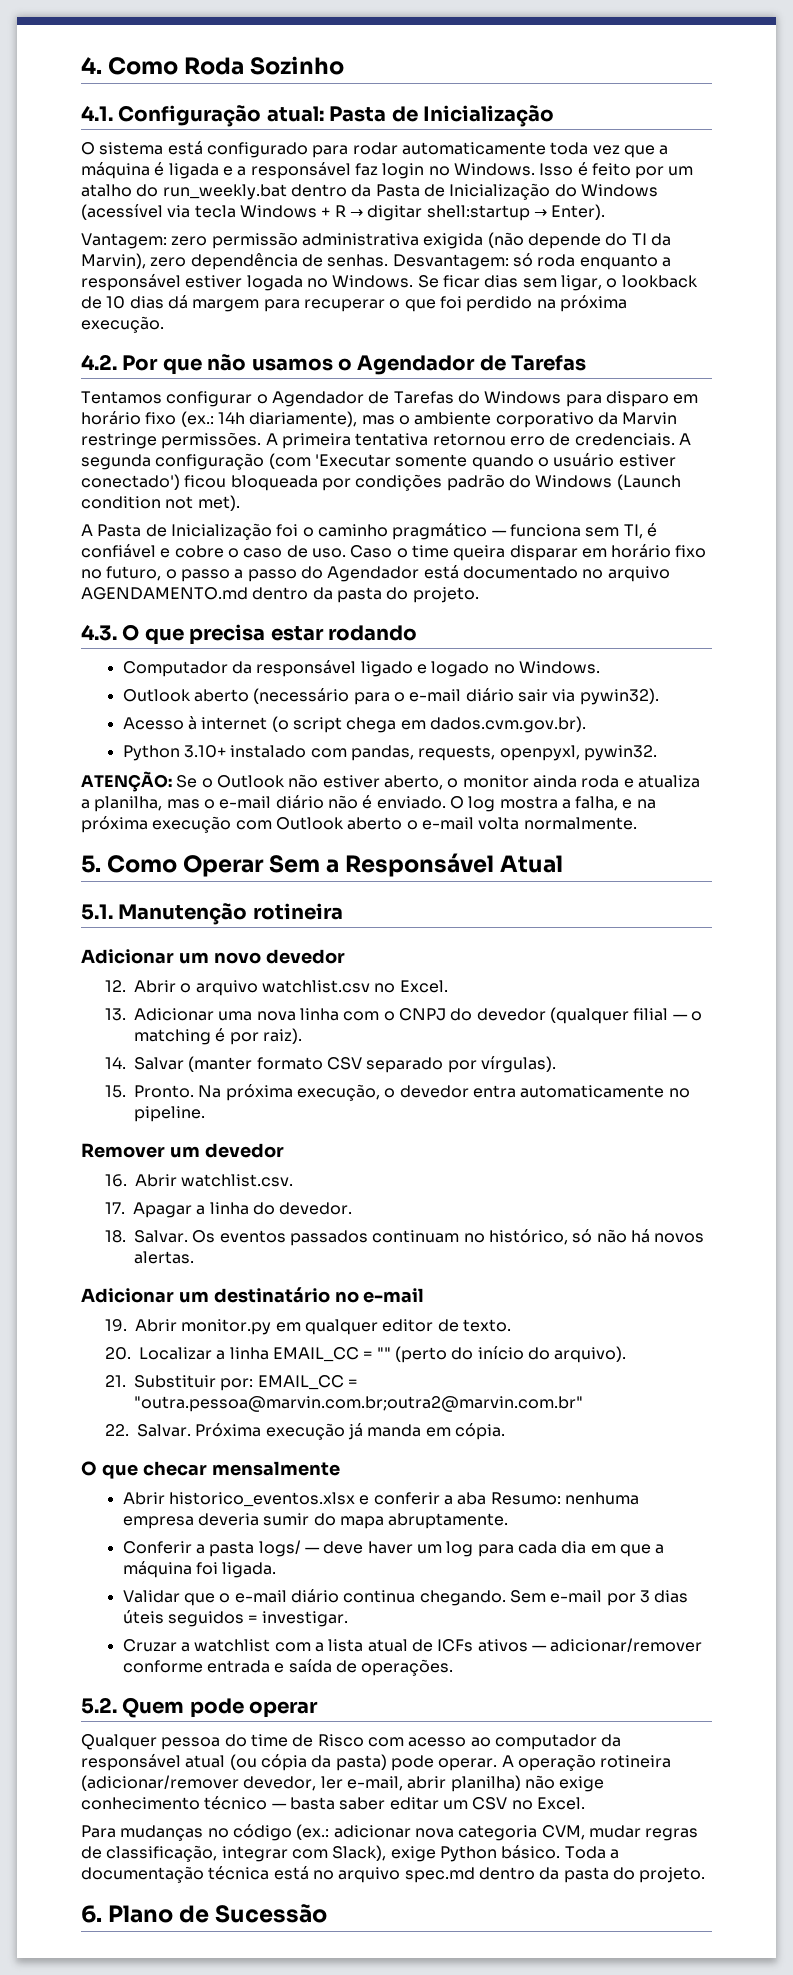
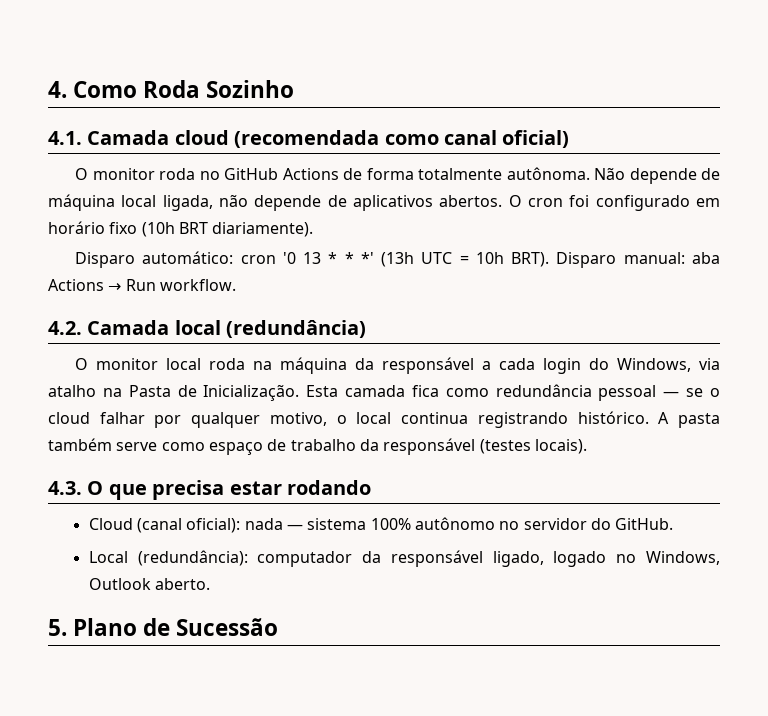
- 4.1. Configuração atual: Pasta de Inicialização
- O sistema está configurado para rodar automaticamente toda vez que a máquina é ligada e a responsável faz login no Windows. Isso é feito por um atalho do run_weekly.bat dentro da Pasta de Inicialização do Windows (acessível via tecla Windows + R → digitar shell:startup → Enter).
- Vantagem: zero permissão administrativa exigida (não depende do TI da Marvin), zero dependência de senhas. Desvantagem: só roda enquanto a responsável estiver logada no Windows. Se ficar dias sem ligar, o lookback de 10 dias dá margem para recuperar o que foi perdido na próxima execução.
- 4.2. Por que não usamos o Agendador de Tarefas
- Tentamos configurar o Agendador de Tarefas do Windows para disparo em horário fixo (ex.: 14h diariamente), mas o ambiente corporativo da Marvin restringe permissões. A primeira tentativa retornou erro de credenciais. A segunda configuração (com 'Executar somente quando o usuário estiver conectado') ficou bloqueada por condições padrão do Windows (Launch condition not met).
- A Pasta de Inicialização foi o caminho pragmático — funciona sem TI, é confiável e cobre o caso de uso. Caso o time queira disparar em horário fixo no futuro, o passo a passo do Agendador está documentado no arquivo AGENDAMENTO.md dentro da pasta do projeto.
+ 4.1. Camada cloud (recomendada como canal oficial)
+ O monitor roda no GitHub Actions de forma totalmente autônoma. Não depende de máquina local ligada, não depende de aplicativos abertos. O cron foi configurado em horário fixo (10h BRT diariamente).
+ Disparo automático: cron '0 13 * * *' (13h UTC = 10h BRT). Disparo manual: aba Actions → Run workflow.
+ 4.2. Camada local (redundância)
+ O monitor local roda na máquina da responsável a cada login do Windows, via atalho na Pasta de Inicialização. Esta camada fica como redundância pessoal — se o cloud falhar por qualquer motivo, o local continua registrando histórico. A pasta também serve como espaço de trabalho da responsável (testes locais).
- Computador da responsável ligado e logado no Windows.
- Outlook aberto (necessário para o e-mail diário sair via pywin32).
- Acesso à internet (o script chega em dados.cvm.gov.br).
- Python 3.10+ instalado com pandas, requests, openpyxl, pywin32.
- ATENÇÃO: Se o Outlook não estiver aberto, o monitor ainda roda e atualiza a planilha, mas o e-mail diário não é enviado. O log mostra a falha, e na próxima execução com Outlook aberto o e-mail volta normalmente.
- 5. Como Operar Sem a Responsável Atual
- 5.1. Manutenção rotineira
- Adicionar um novo devedor
- 12. Abrir o arquivo watchlist.csv no Excel.
- 13. Adicionar uma nova linha com o CNPJ do devedor (qualquer filial — o matching é por raiz).
- 14. Salvar (manter formato CSV separado por vírgulas).
- 15. Pronto. Na próxima execução, o devedor entra automaticamente no pipeline.
- Remover um devedor
- 16. Abrir watchlist.csv.
- 17. Apagar a linha do devedor.
- 18. Salvar. Os eventos passados continuam no histórico, só não há novos alertas.
- Adicionar um destinatário no e-mail
- 19. Abrir monitor.py em qualquer editor de texto.
- 20. Localizar a linha EMAIL_CC = "" (perto do início do arquivo).
- 21. Substituir por: EMAIL_CC = "outra.pessoa@marvin.com.br;outra2@marvin.com.br"
- 22. Salvar. Próxima execução já manda em cópia.
- O que checar mensalmente
- Abrir historico_eventos.xlsx e conferir a aba Resumo: nenhuma empresa deveria sumir do mapa abruptamente.
- Conferir a pasta logs/ — deve haver um log para cada dia em que a máquina foi ligada.
- Validar que o e-mail diário continua chegando. Sem e-mail por 3 dias úteis seguidos = investigar.
- Cruzar a watchlist com a lista atual de ICFs ativos — adicionar/remover conforme entrada e saída de operações.
- 5.2. Quem pode operar
- Qualquer pessoa do time de Risco com acesso ao computador da responsável atual (ou cópia da pasta) pode operar. A operação rotineira (adicionar/remover devedor, ler e-mail, abrir planilha) não exige conhecimento técnico — basta saber editar um CSV no Excel.
- Para mudanças no código (ex.: adicionar nova categoria CVM, mudar regras de classificação, integrar com Slack), exige Python básico. Toda a documentação técnica está no arquivo spec.md dentro da pasta do projeto.
- 6. Plano de Sucessão
+ Cloud (canal oficial): nada — sistema 100% autônomo no servidor do GitHub.
+ Local (redundância): computador da responsável ligado, logado no Windows, Outlook aberto.
+ 5. Plano de Sucessão

